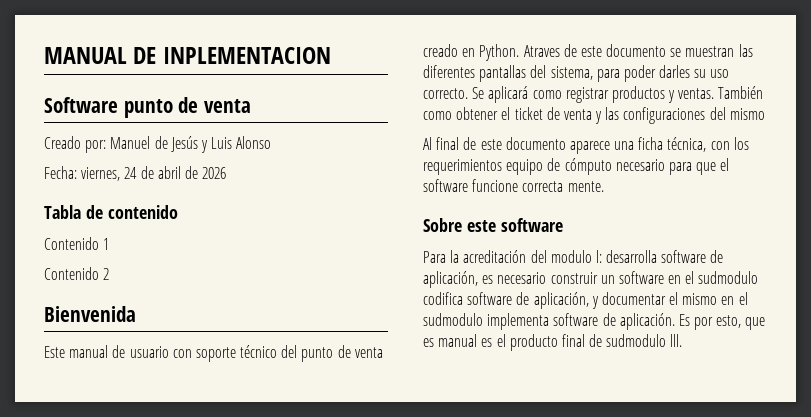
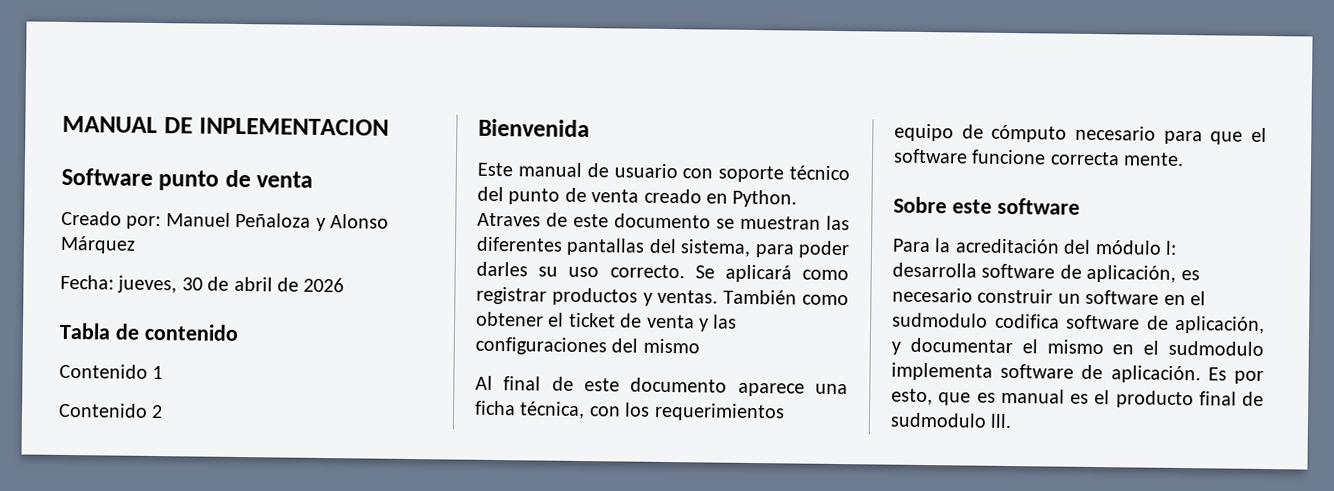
- Creado por: Manuel de Jesús y Luis Alonso
+ Creado por: Manuel Peñaloza y Alonso Márquez
- Fecha: viernes, 24 de abril de 2026
+ Fecha: jueves, 30 de abril de 2026
- Para la acreditación del modulo l: desarrolla software de aplicación, es necesario construir un software en el sudmodulo codifica software de aplicación, y documentar el mismo en el sudmodulo implementa software de aplicación.
+ Para la acreditación del módulo l: desarrolla software de aplicación, es necesario construir un software en el sudmodulo codifica software de aplicación, y documentar el mismo en el sudmodulo implementa software de aplicación.

